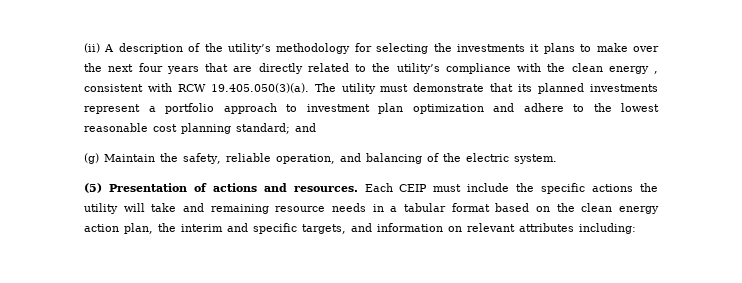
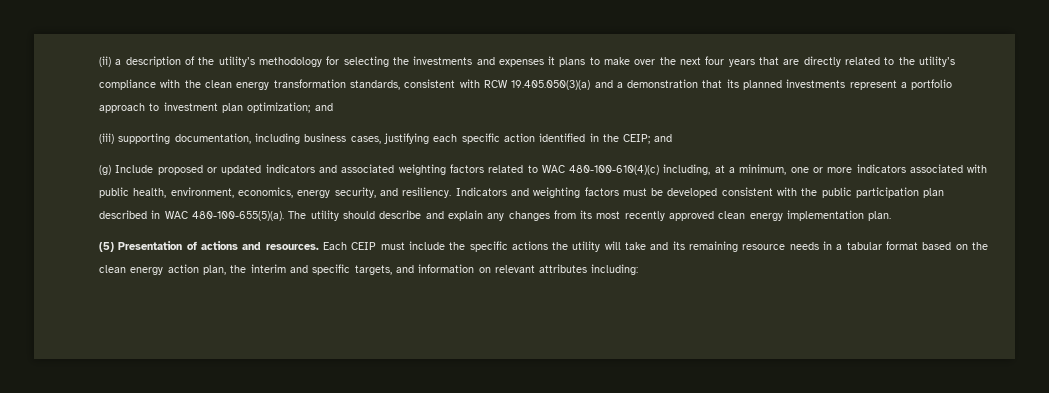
- (ii) A description of the utility’s methodology for selecting the investments it plans to make over the next four years that are directly related to the utility’s compliance with the clean energy , consistent with RCW 19.405.050(3)(a). The utility must demonstrate that its planned investments represent a portfolio approach to investment plan optimization and adhere to the lowest reasonable cost planning standard; and
- (g) Maintain the safety, reliable operation, and balancing of the electric system.
+ (ii) a description of the utility’s methodology for selecting the investments and expenses it plans to make over the next four years that are directly related to the utility’s compliance with the clean energy transformation standards, consistent with RCW 19.405.050(3)(a) and a demonstration that its planned investments represent a portfolio approach to investment plan optimization; and
+ (iii) supporting documentation, including business cases, justifying each specific action identified in the CEIP; and
+ (g) Include proposed or updated indicators and associated weighting factors related to WAC 480-100-610(4)(c) including, at a minimum, one or more indicators associated with public health, environment, economics, energy security, and resiliency. Indicators and weighting factors must be developed consistent with the public participation plan described in WAC 480-100-655(5)(a). The utility should describe and explain any changes from its most recently approved clean energy implementation plan.
- Each CEIP must include the specific actions the utility will take and remaining resource needs in a tabular format based on the clean energy action plan, the interim and specific targets, and information on relevant attributes including:
+ Each CEIP must include the specific actions the utility will take and its remaining resource needs in a tabular format based on the clean energy action plan, the interim and specific targets, and information on relevant attributes including:

